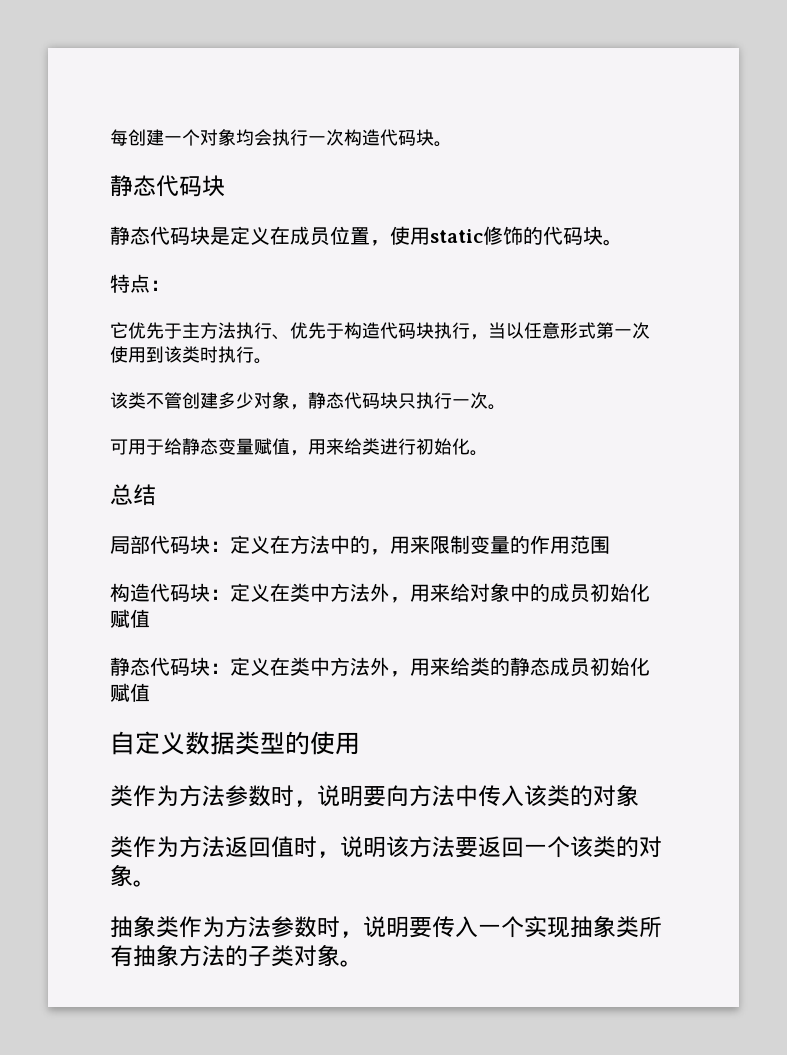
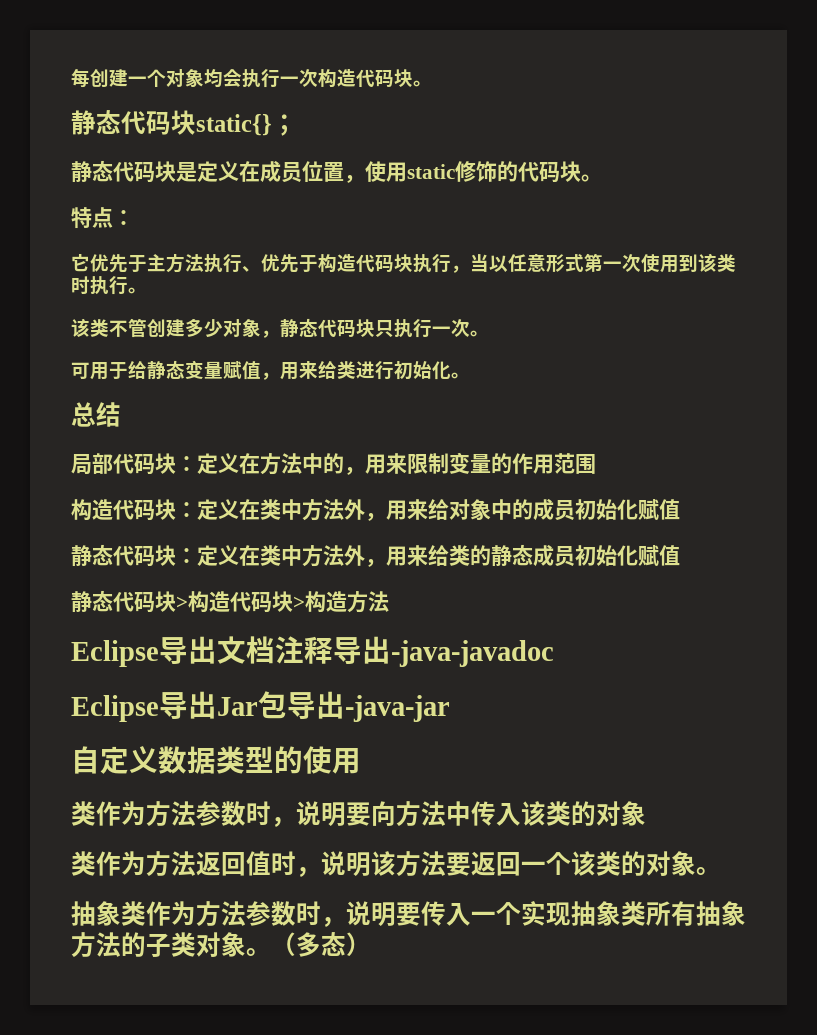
  每创建一个对象均会执行一次构造代码块。
- 静态代码块
+ 静态代码块static{}；
+ 静态代码块>构造代码块>构造方法
+ Eclipse导出文档注释导出-java-javadoc
+ Eclipse导出Jar包导出-java-jar
+ （多态）

